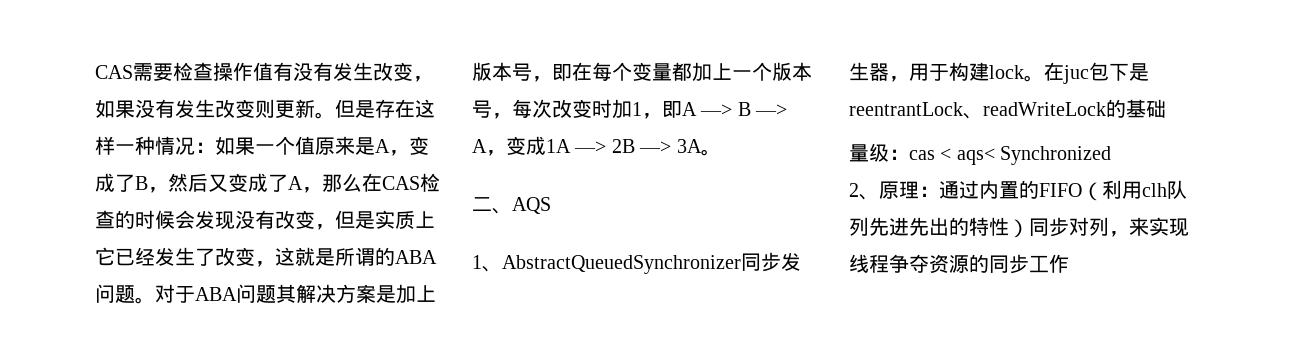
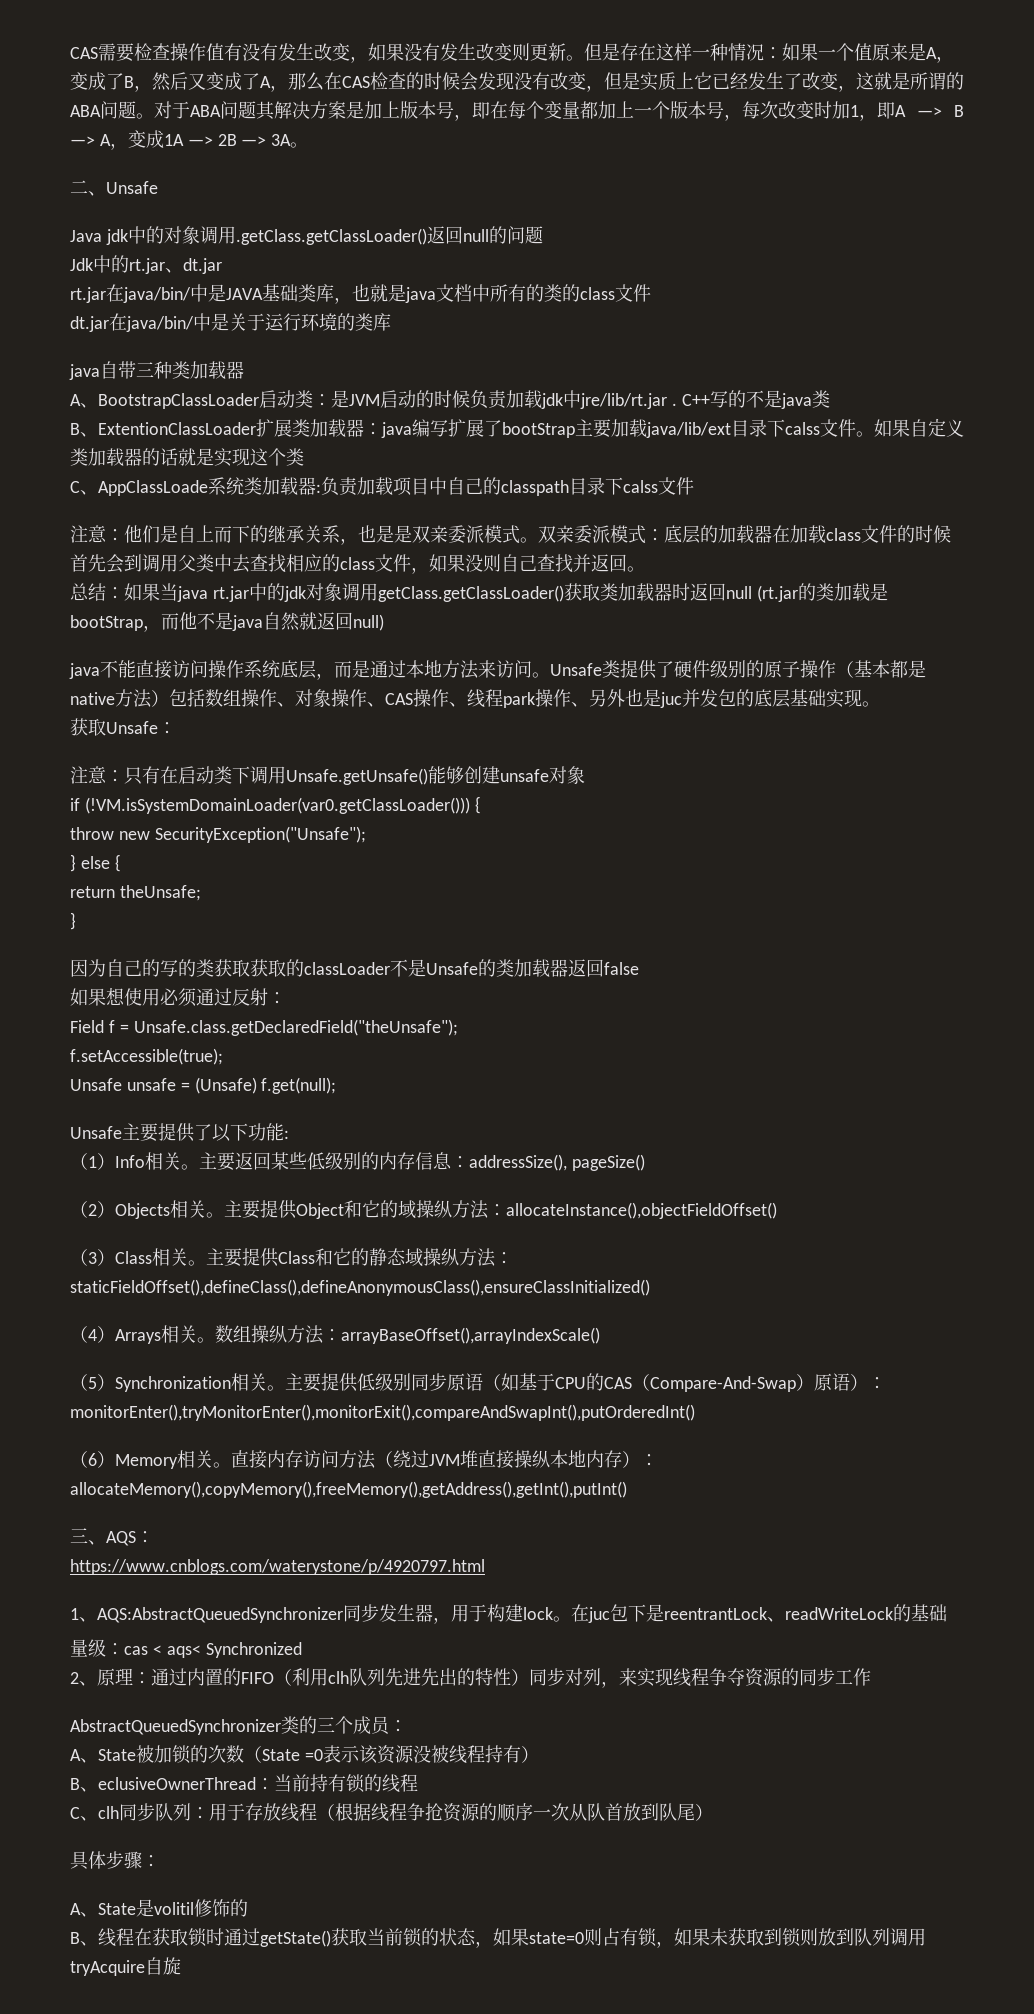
- 二、AQS
+ 二、Unsafe
+ Java jdk中的对象调用.getClass.getClassLoader()返回null的问题
+ Jdk中的rt.jar、dt.jar
+ rt.jar在java/bin/中是JAVA基础类库，也就是java文档中所有的类的class文件
+ dt.jar在java/bin/中是关于运行环境的类库
+ java自带三种类加载器
+ A、BootstrapClassLoader启动类：是JVM启动的时候负责加载jdk中jre/lib/rt.jar . C++写的不是java类
+ B、ExtentionClassLoader扩展类加载器：java编写扩展了bootStrap主要加载java/lib/ext目录下calss文件。如果自定义类加载器的话就是实现这个类
+ C、AppClassLoade系统类加载器:负责加载项目中自己的classpath目录下calss文件
+ 注意：他们是自上而下的继承关系，也是是双亲委派模式。双亲委派模式：底层的加载器在加载class文件的时候首先会到调用父类中去查找相应的class文件，如果没则自己查找并返回。
+ 总结：如果当java rt.jar中的jdk对象调用getClass.getClassLoader()获取类加载器时返回null (rt.jar的类加载是bootStrap，而他不是java自然就返回null)
+ java不能直接访问操作系统底层，而是通过本地方法来访问。Unsafe类提供了硬件级别的原子操作（基本都是native方法）包括数组操作、对象操作、CAS操作、线程park操作、另外也是juc并发包的底层基础实现。
+ 获取Unsafe：
+ 注意：只有在启动类下调用Unsafe.getUnsafe()能够创建unsafe对象
+ if (!VM.isSystemDomainLoader(var0.getClassLoader())) {
+ throw new SecurityException("Unsafe");
+ } else {
+ return theUnsafe;
+ }
+ 因为自己的写的类获取获取的classLoader不是Unsafe的类加载器返回false
+ 如果想使用必须通过反射：
+ Field f = Unsafe.class.getDeclaredField("theUnsafe");
+ f.setAccessible(true);
+ Unsafe unsafe = (Unsafe) f.get(null);
+ Unsafe主要提供了以下功能:
+ （1）Info相关。主要返回某些低级别的内存信息：addressSize(), pageSize()
+ （2）Objects相关。主要提供Object和它的域操纵方法：allocateInstance(),objectFieldOffset()
+ （3）Class相关。主要提供Class和它的静态域操纵方法：staticFieldOffset(),defineClass(),defineAnonymousClass(),ensureClassInitialized()
+ （4）Arrays相关。数组操纵方法：arrayBaseOffset(),arrayIndexScale()
+ （5）Synchronization相关。主要提供低级别同步原语（如基于CPU的CAS（Compare-And-Swap）原语）：monitorEnter(),tryMonitorEnter(),monitorExit(),compareAndSwapInt(),putOrderedInt()
+ （6）Memory相关。直接内存访问方法（绕过JVM堆直接操纵本地内存）：allocateMemory(),copyMemory(),freeMemory(),getAddress(),getInt(),putInt()
+ 三、AQS：
+ https://www.cnblogs.com/waterystone/p/4920797.html
- 1、AbstractQueuedSynchronizer同步发生器，用于构建lock。
+ 1、AQS:AbstractQueuedSynchronizer同步发生器，用于构建lock。
+ AbstractQueuedSynchronizer类的三个成员：
+ A、State被加锁的次数（State =0表示该资源没被线程持有）
+ B、eclusiveOwnerThread：当前持有锁的线程
+ C、clh同步队列：用于存放线程（根据线程争抢资源的顺序一次从队首放到队尾）
+ 具体步骤：
+ A、State是volitil修饰的
+ B、线程在获取锁时通过getState()获取当前锁的状态，如果state=0则占有锁，如果未获取到锁则放到队列调用tryAcquire自旋

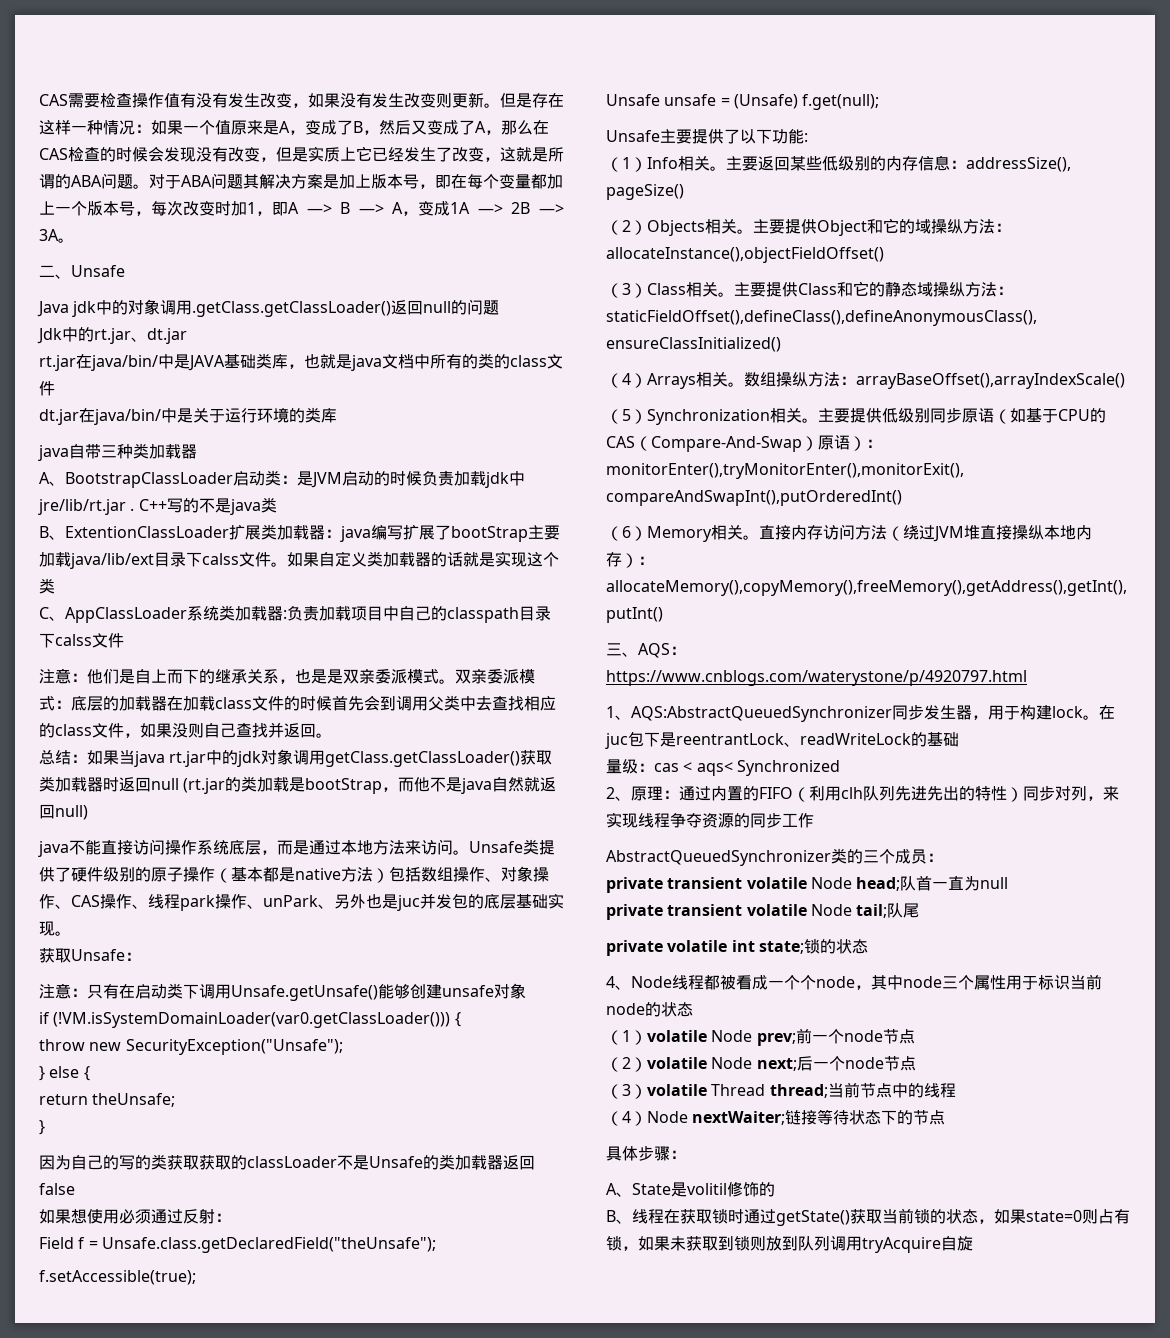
- C、AppClassLoade系统类加载器:负责加载项目中自己的classpath目录下calss文件
+ C、AppClassLoader系统类加载器:负责加载项目中自己的classpath目录下calss文件
- Unsafe类提供了硬件级别的原子操作（基本都是native方法）包括数组操作、对象操作、CAS操作、线程park操作、另外也是juc并发包的底层基础实现。
+ Unsafe类提供了硬件级别的原子操作（基本都是native方法）包括数组操作、对象操作、CAS操作、线程park操作、unPark、另外也是juc并发包的底层基础实现。
- A、State被加锁的次数（State =0表示该资源没被线程持有）
- B、eclusiveOwnerThread：当前持有锁的线程
- C、clh同步队列：用于存放线程（根据线程争抢资源的顺序一次从队首放到队尾）
+ private transient volatile Node head;队首一直为null
+ private transient volatile Node tail;队尾
+ private volatile int state;锁的状态
+ 4、Node线程都被看成一个个node，其中node三个属性用于标识当前node的状态
+ （1）volatile Node prev;前一个node节点
+ （2）volatile Node next;后一个node节点
+ （3）volatile Thread thread;当前节点中的线程
+ （4）Node nextWaiter;链接等待状态下的节点

